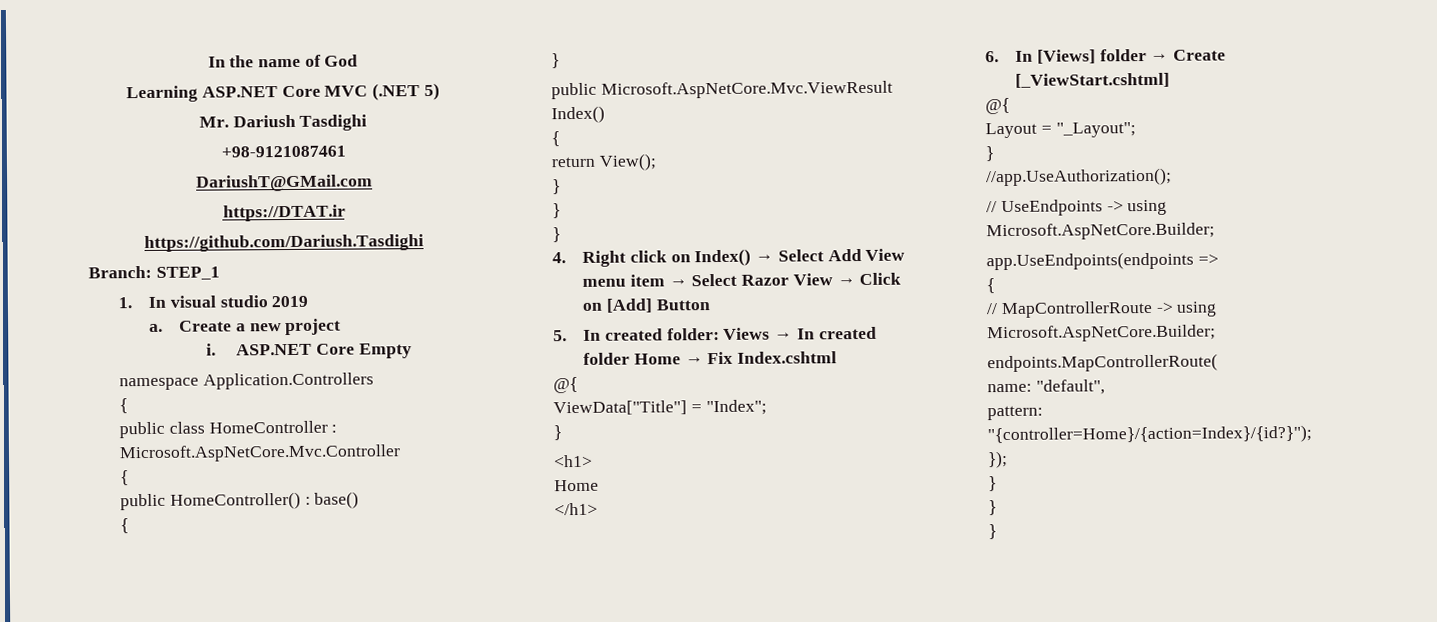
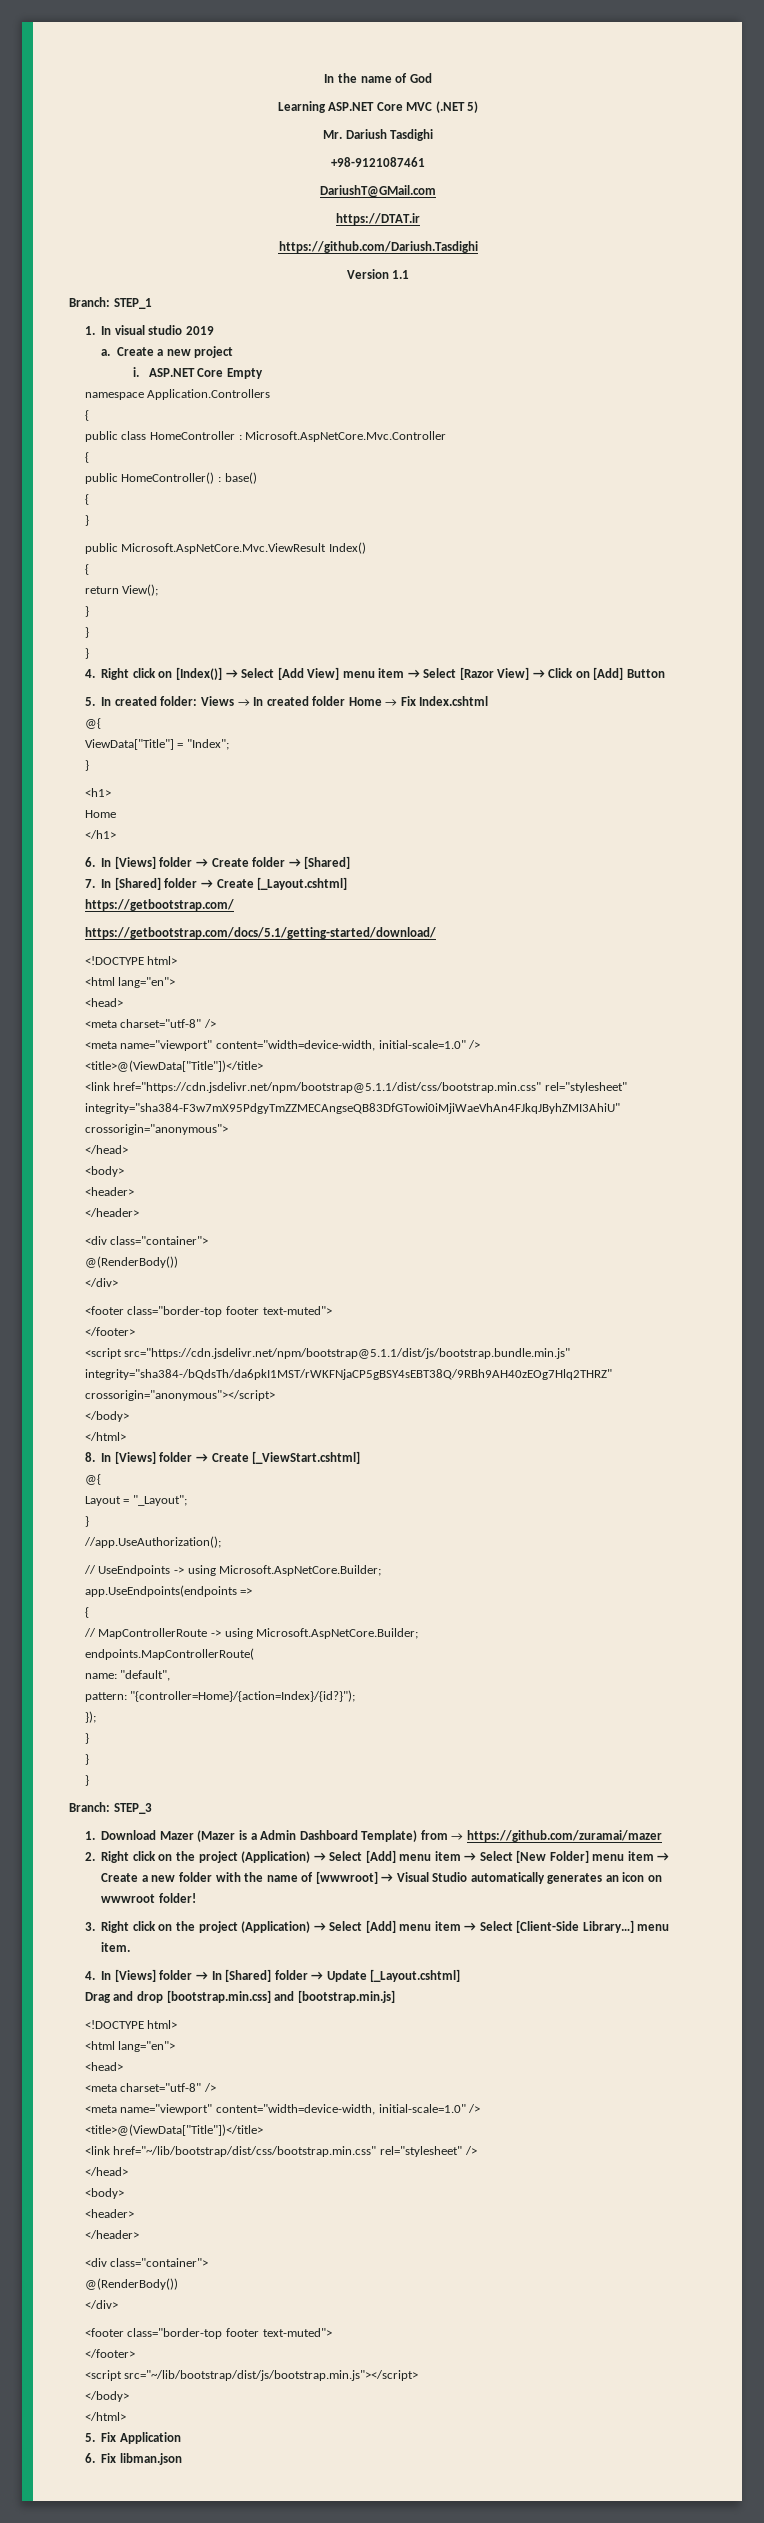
+ Version 1.1
- 4. Right click on Index() → Select Add View menu item → Select Razor View → Click on [Add] Button
+ 4. Right click on [Index()] → Select [Add View] menu item → Select [Razor View] → Click on [Add] Button
- 6. In [Views] folder → Create [_ViewStart.cshtml]
+ 6. In [Views] folder → Create folder → [Shared]
+ 7. In [Shared] folder → Create [_Layout.cshtml]
+ https://getbootstrap.com/
+ https://getbootstrap.com/docs/5.1/getting-started/download/
+ <!DOCTYPE html>
+ <html lang="en">
+ <head>
+ <meta charset="utf-8" />
+ <meta name="viewport" content="width=device-width, initial-scale=1.0" />
+ <title>@(ViewData["Title"])</title>
+ <link href="https://cdn.jsdelivr.net/npm/bootstrap@5.1.1/dist/css/bootstrap.min.css" rel="stylesheet" integrity="sha384-F3w7mX95PdgyTmZZMECAngseQB83DfGTowi0iMjiWaeVhAn4FJkqJByhZMI3AhiU" crossorigin="anonymous">
+ </head>
+ <body>
+ <header>
+ </header>
+ <div class="container">
+ @(RenderBody())
+ </div>
+ <footer class="border-top footer text-muted">
+ </footer>
+ <script src="https://cdn.jsdelivr.net/npm/bootstrap@5.1.1/dist/js/bootstrap.bundle.min.js" integrity="sha384-/bQdsTh/da6pkI1MST/rWKFNjaCP5gBSY4sEBT38Q/9RBh9AH40zEOg7Hlq2THRZ" crossorigin="anonymous"></script>
+ </body>
+ </html>
+ 8. In [Views] folder → Create [_ViewStart.cshtml]
+ Branch: STEP_3
+ 1. Download Mazer (Mazer is a Admin Dashboard Template) from → https://github.com/zuramai/mazer
+ 2. Right click on the project (Application) → Select [Add] menu item → Select [New Folder] menu item → Create a new folder with the name of [wwwroot] → Visual Studio automatically generates an icon on wwwroot folder!
+ 3. Right click on the project (Application) → Select [Add] menu item → Select [Client-Side Library…] menu item.
+ 4. In [Views] folder → In [Shared] folder → Update [_Layout.cshtml]
+ Drag and drop [bootstrap.min.css] and [bootstrap.min.js]
+ <!DOCTYPE html>
+ <html lang="en">
+ <head>
+ <meta charset="utf-8" />
+ <meta name="viewport" content="width=device-width, initial-scale=1.0" />
+ <title>@(ViewData["Title"])</title>
+ <link href="~/lib/bootstrap/dist/css/bootstrap.min.css" rel="stylesheet" />
+ </head>
+ <body>
+ <header>
+ </header>
+ <div class="container">
+ @(RenderBody())
+ </div>
+ <footer class="border-top footer text-muted">
+ </footer>
+ <script src="~/lib/bootstrap/dist/js/bootstrap.min.js"></script>
+ </body>
+ </html>
+ 5. Fix Application
+ 6. Fix libman.json

